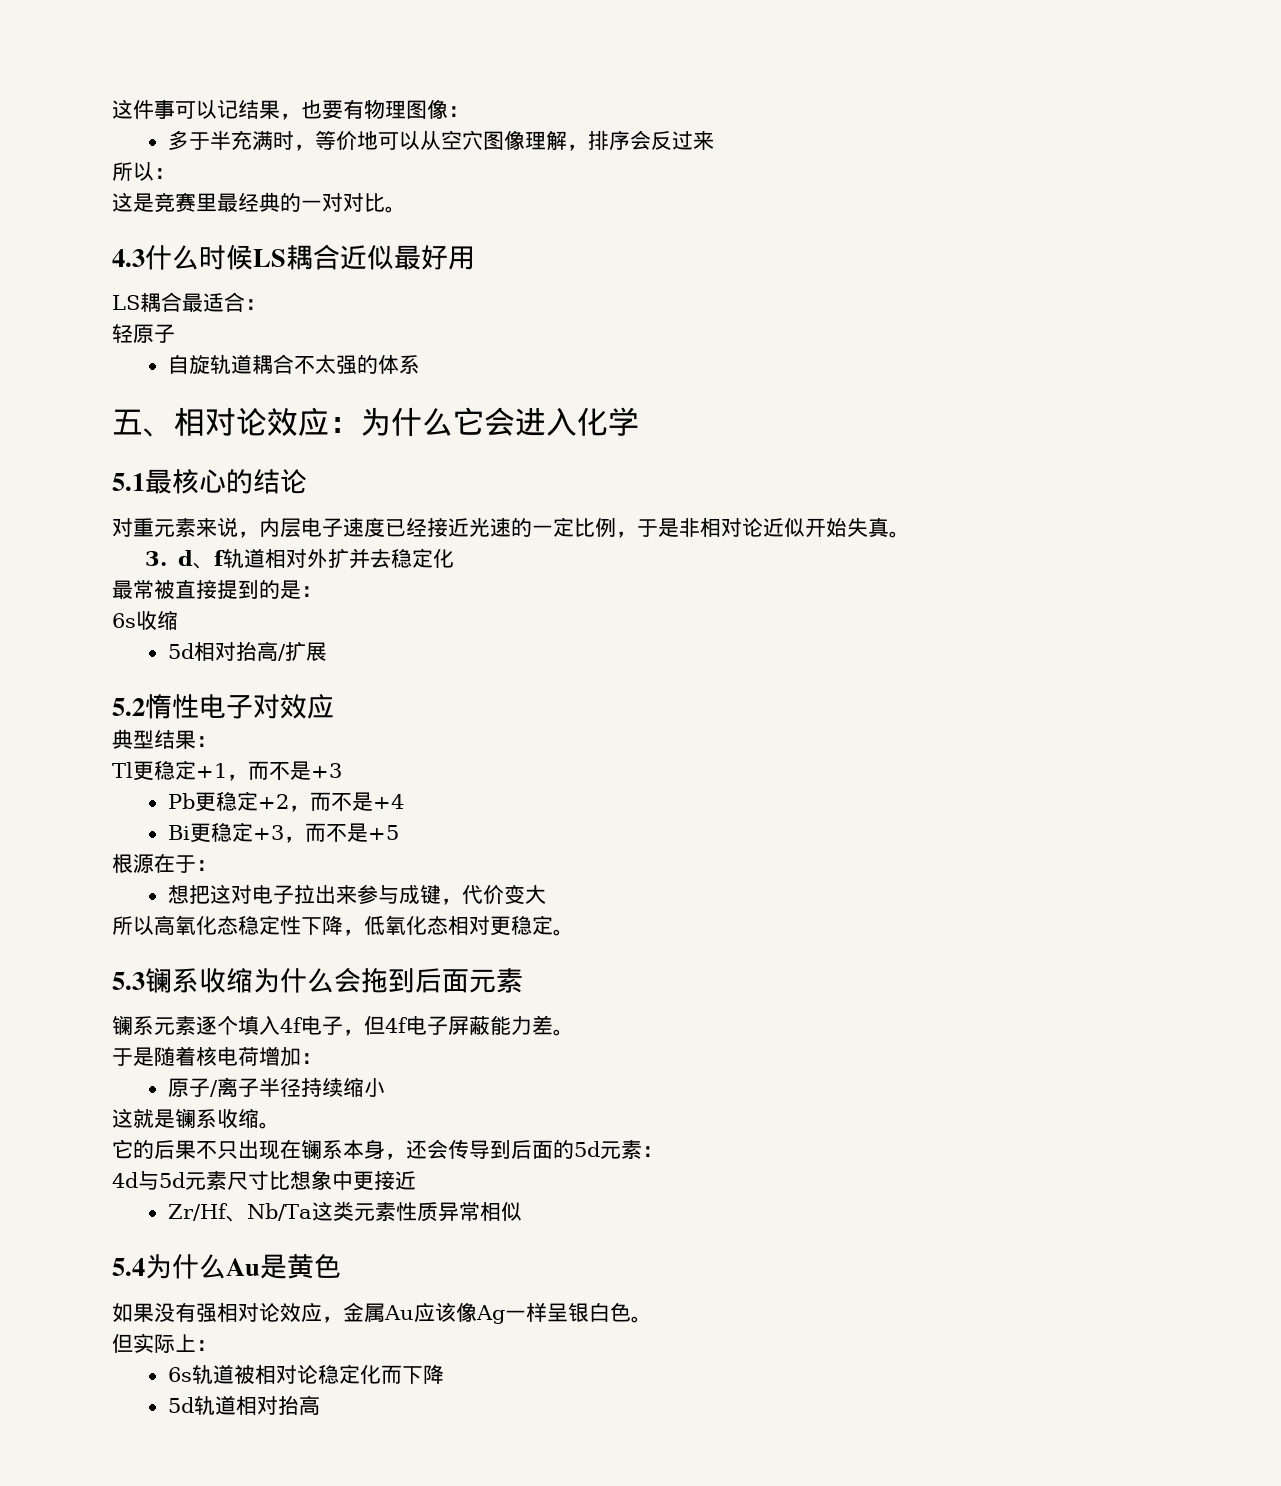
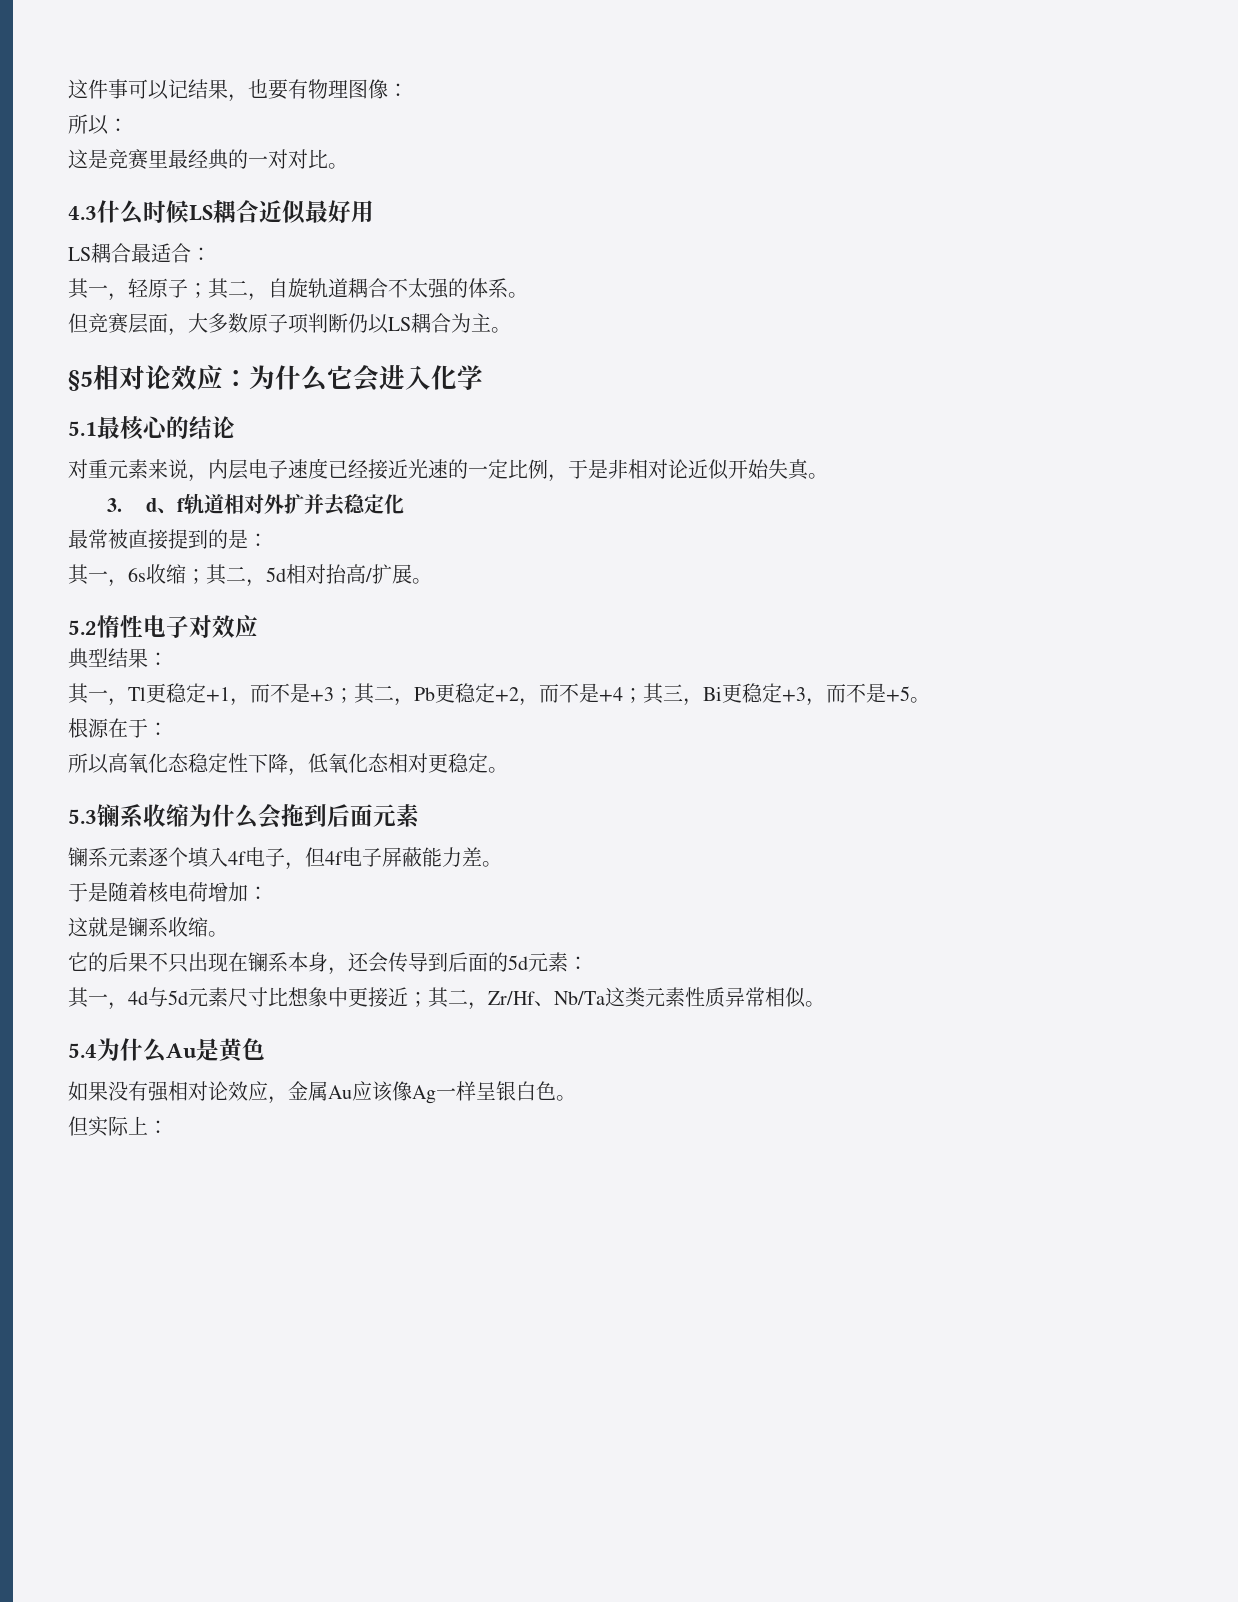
- 多于半充满时，等价地可以从空穴图像理解，排序会反过来
- 轻原子
- 自旋轨道耦合不太强的体系
- 五、相对论效应：为什么它会进入化学
+ 其一，轻原子；其二，自旋轨道耦合不太强的体系。
+ 但竞赛层面，大多数原子项判断仍以LS耦合为主。
+ §5相对论效应：为什么它会进入化学
- 6s收缩
- 5d相对抬高/扩展
+ 其一，6s收缩；其二，5d相对抬高/扩展。
- Tl更稳定+1，而不是+3
- Pb更稳定+2，而不是+4
- Bi更稳定+3，而不是+5
+ 其一，Tl更稳定+1，而不是+3；其二，Pb更稳定+2，而不是+4；其三，Bi更稳定+3，而不是+5。
- 想把这对电子拉出来参与成键，代价变大
- 原子/离子半径持续缩小
- 4d与5d元素尺寸比想象中更接近
- Zr/Hf、Nb/Ta这类元素性质异常相似
+ 其一，4d与5d元素尺寸比想象中更接近；其二，Zr/Hf、Nb/Ta这类元素性质异常相似。
- 6s轨道被相对论稳定化而下降
- 5d轨道相对抬高

